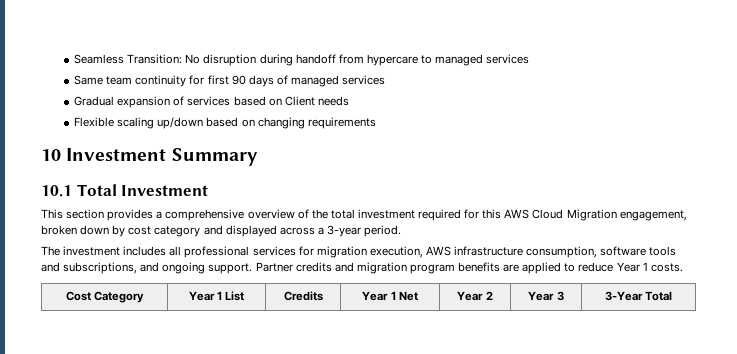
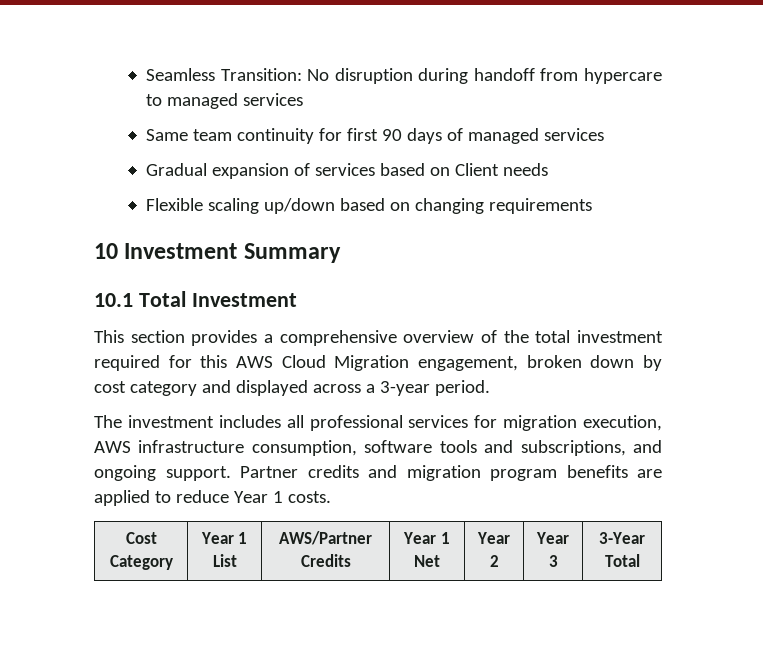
- Cost Category | Year 1 List | Credits | Year 1 Net | Year 2 | Year 3 | 3-Year Total
+ Cost Category | Year 1 List | AWS/Partner Credits | Year 1 Net | Year 2 | Year 3 | 3-Year Total

